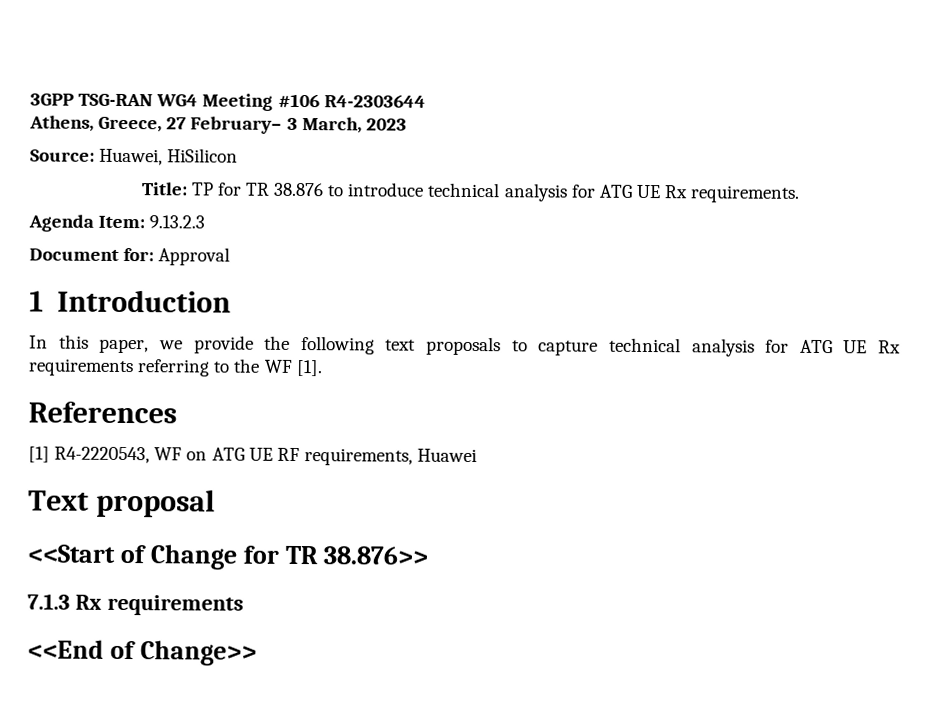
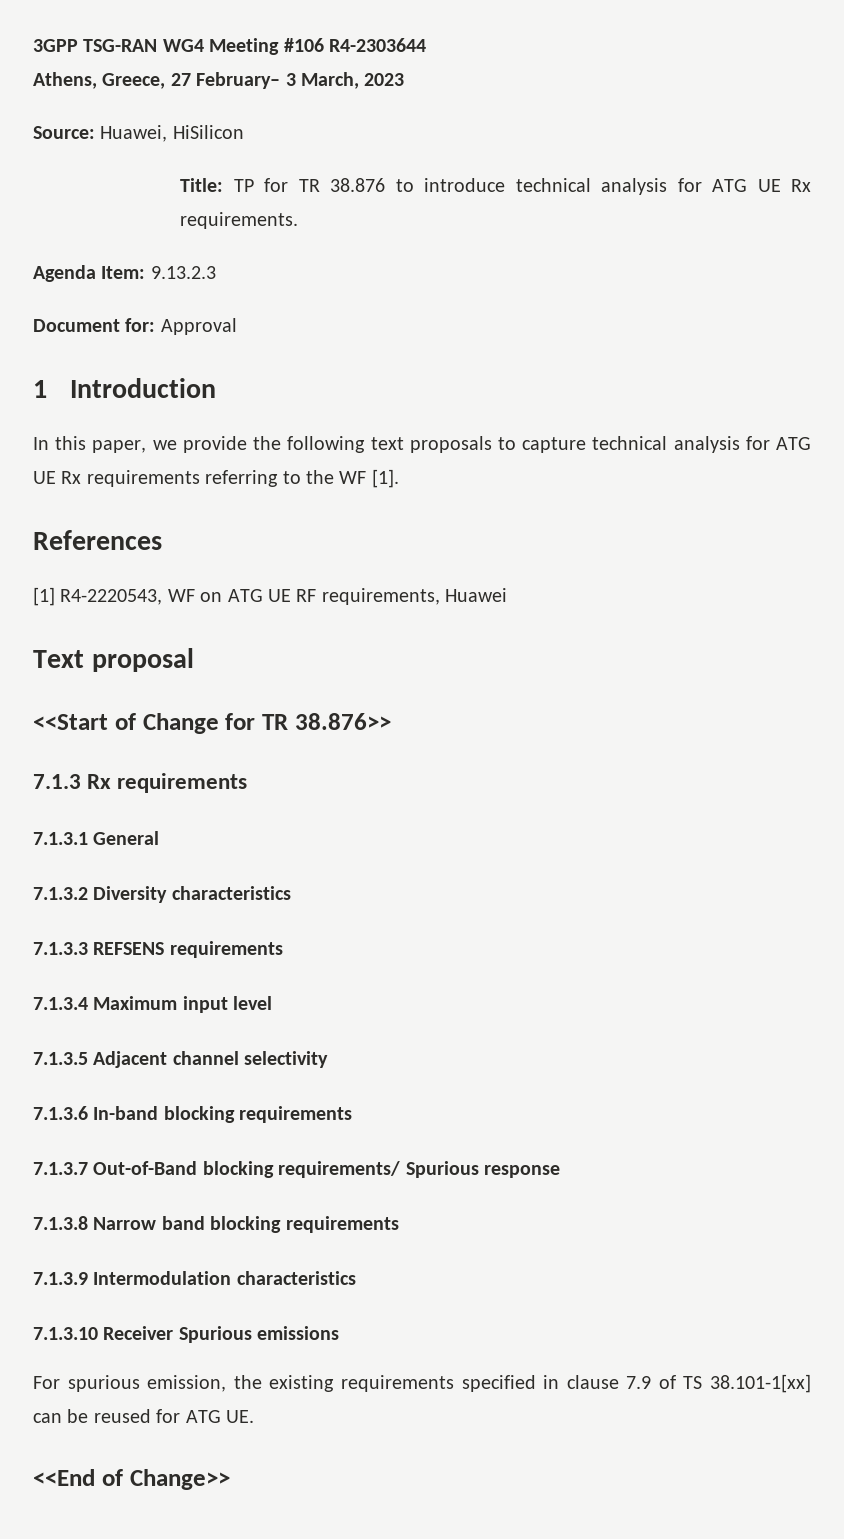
+ 7.1.3.1 General
+ 7.1.3.2 Diversity characteristics
+ 7.1.3.3 REFSENS requirements
+ 7.1.3.4 Maximum input level
+ 7.1.3.5 Adjacent channel selectivity
+ 7.1.3.6 In-band blocking requirements
+ 7.1.3.7 Out-of-Band blocking requirements/ Spurious response
+ 7.1.3.8 Narrow band blocking requirements
+ 7.1.3.9 Intermodulation characteristics
+ 7.1.3.10 Receiver Spurious emissions
+ For spurious emission, the existing requirements specified in clause 7.9 of TS 38.101-1[xx] can be reused for ATG UE.

